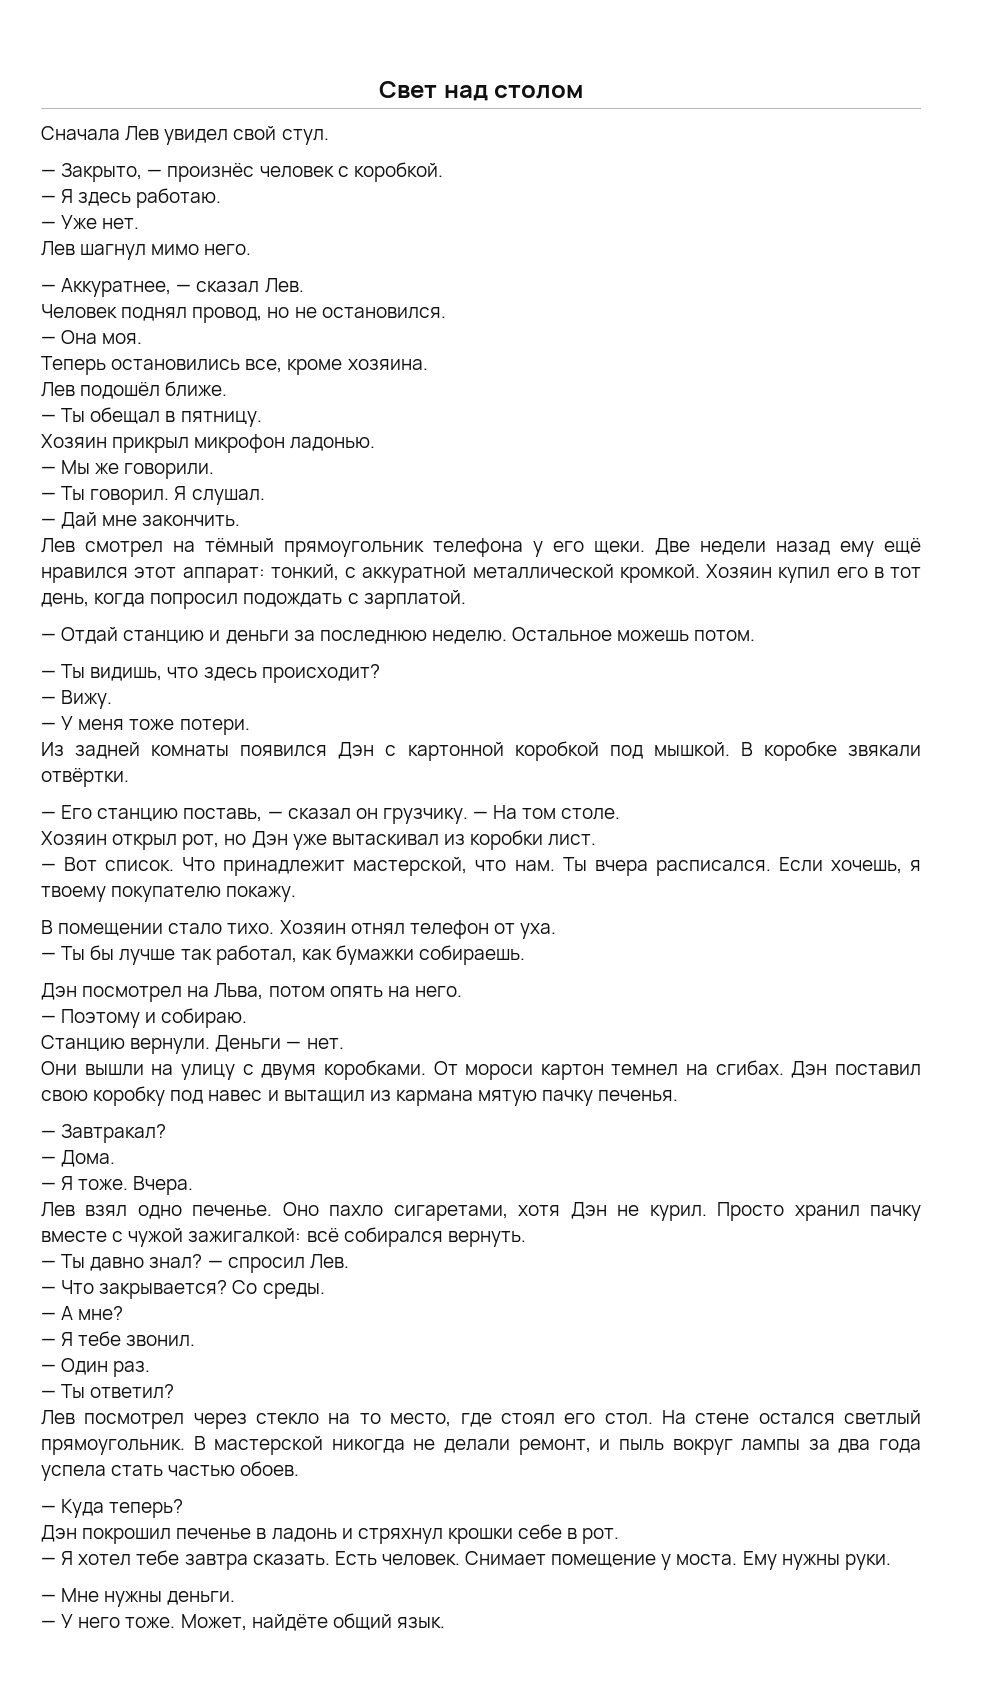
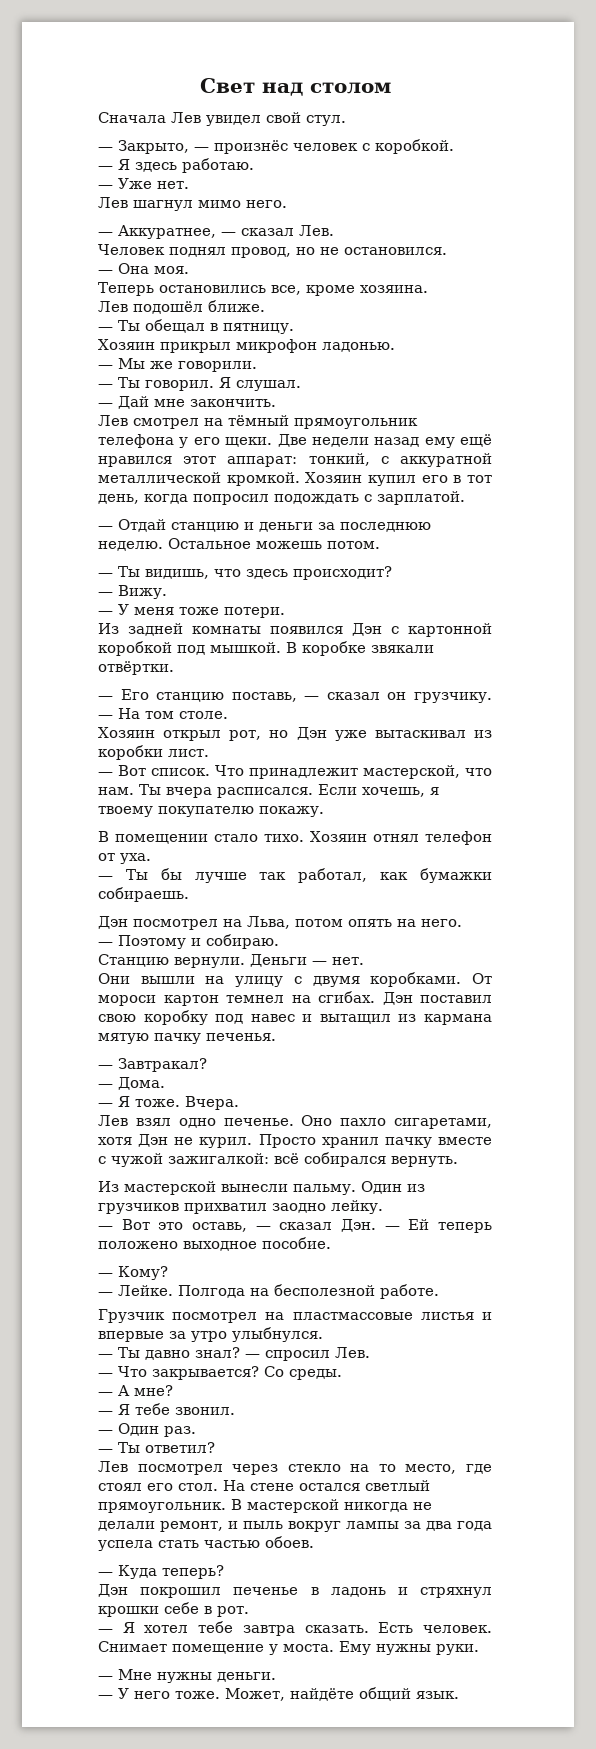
+ Из мастерской вынесли пальму. Один из грузчиков прихватил заодно лейку.
+ — Вот это оставь, — сказал Дэн. — Ей теперь положено выходное пособие.
+ — Кому?
+ — Лейке. Полгода на бесполезной работе.
+ Грузчик посмотрел на пластмассовые листья и впервые за утро улыбнулся.

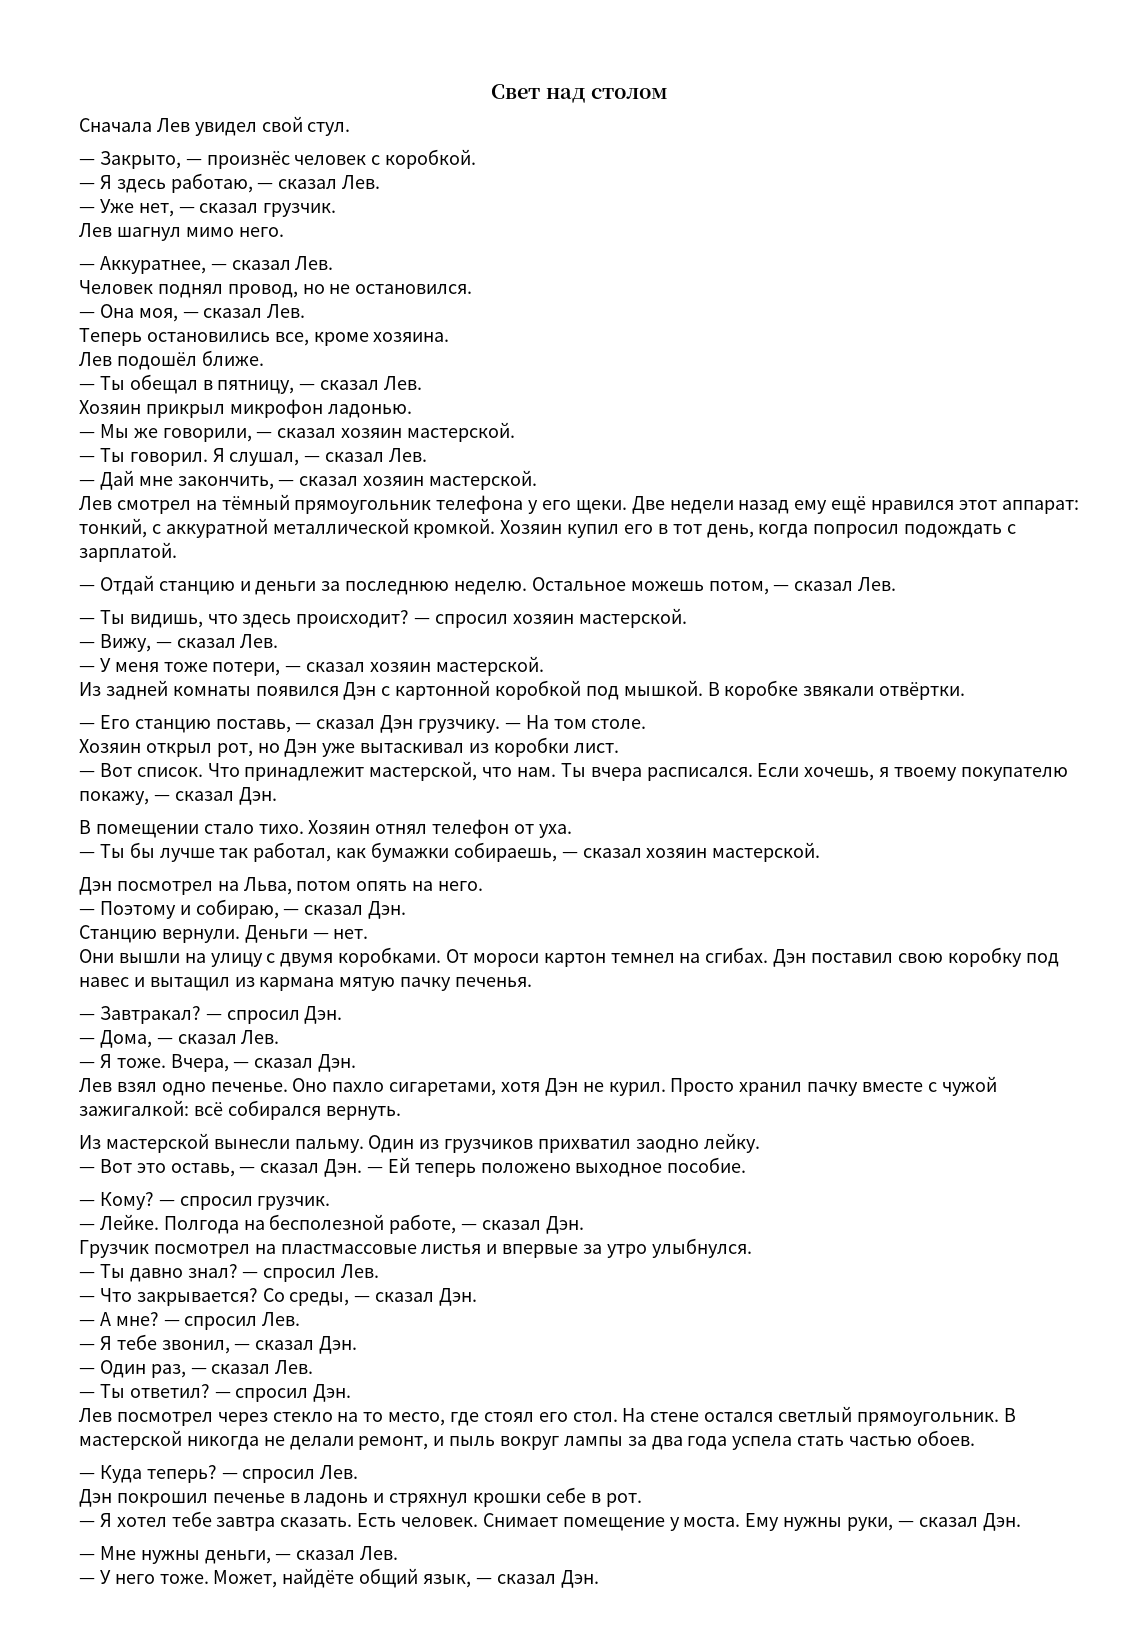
- — Я здесь работаю.
- — Уже нет.
+ — Я здесь работаю, — сказал Лев.
+ — Уже нет, — сказал грузчик.
- — Она моя.
+ — Она моя, — сказал Лев.
- — Ты обещал в пятницу.
+ — Ты обещал в пятницу, — сказал Лев.
- — Мы же говорили.
+ — Мы же говорили, — сказал хозяин мастерской.
- Я слушал.
+ Я слушал, — сказал Лев.
- — Дай мне закончить.
+ — Дай мне закончить, — сказал хозяин мастерской.
- Остальное можешь потом.
+ Остальное можешь потом, — сказал Лев.
- — Ты видишь, что здесь происходит?
- — Вижу.
+ — Ты видишь, что здесь происходит? — спросил хозяин мастерской.
+ — Вижу, — сказал Лев.
- — У меня тоже потери.
+ — У меня тоже потери, — сказал хозяин мастерской.
- — Его станцию поставь, — сказал он грузчику.
+ — Его станцию поставь, — сказал Дэн грузчику.
- Если хочешь, я твоему покупателю покажу.
+ Если хочешь, я твоему покупателю покажу, — сказал Дэн.
- — Ты бы лучше так работал, как бумажки собираешь.
+ — Ты бы лучше так работал, как бумажки собираешь, — сказал хозяин мастерской.
- — Поэтому и собираю.
+ — Поэтому и собираю, — сказал Дэн.
- — Завтракал?
- — Дома.
+ — Завтракал? — спросил Дэн.
+ — Дома, — сказал Лев.
- Вчера.
+ Вчера, — сказал Дэн.
+ — спросил грузчик.
- Полгода на бесполезной работе.
+ Полгода на бесполезной работе, — сказал Дэн.
- Со среды.
+ Со среды, — сказал Дэн.
- — А мне?
+ — А мне? — спросил Лев.
- — Я тебе звонил.
- — Один раз.
+ — Я тебе звонил, — сказал Дэн.
+ — Один раз, — сказал Лев.
- — Ты ответил?
+ — Ты ответил? — спросил Дэн.
- — Куда теперь?
+ — Куда теперь? — спросил Лев.
- Ему нужны руки.
+ Ему нужны руки, — сказал Дэн.
- — Мне нужны деньги.
+ — Мне нужны деньги, — сказал Лев.
- Может, найдёте общий язык.
+ Может, найдёте общий язык, — сказал Дэн.

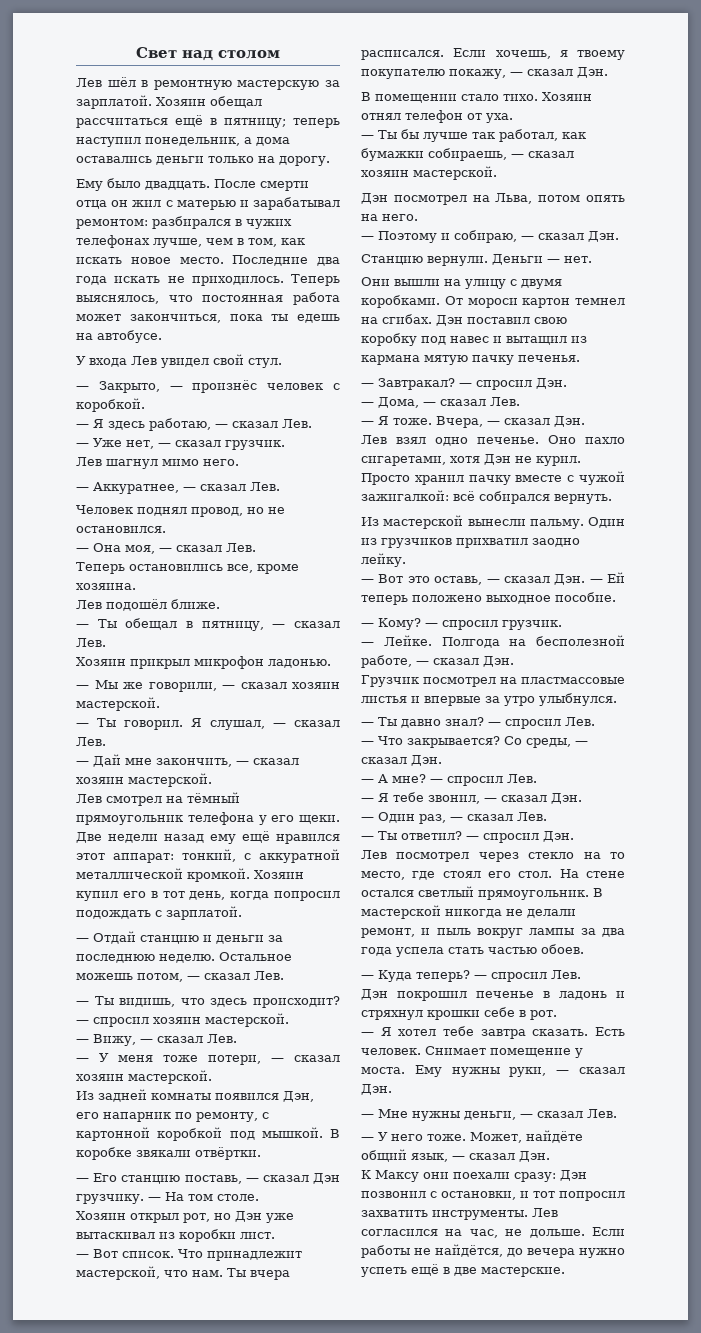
- Сначала Лев увидел свой стул.
+ Лев шёл в ремонтную мастерскую за зарплатой. Хозяин обещал рассчитаться ещё в пятницу; теперь наступил понедельник, а дома оставались деньги только на дорогу.
+ Ему было двадцать. После смерти отца он жил с матерью и зарабатывал ремонтом: разбирался в чужих телефонах лучше, чем в том, как искать новое место. Последние два года искать не приходилось. Теперь выяснялось, что постоянная работа может закончиться, пока ты едешь на автобусе.
+ У входа Лев увидел свой стул.
- Из задней комнаты появился Дэн с картонной коробкой под мышкой.
+ Из задней комнаты появился Дэн, его напарник по ремонту, с картонной коробкой под мышкой.
+ К Максу они поехали сразу: Дэн позвонил с остановки, и тот попросил захватить инструменты. Лев согласился на час, не дольше. Если работы не найдётся, до вечера нужно успеть ещё в две мастерские.

